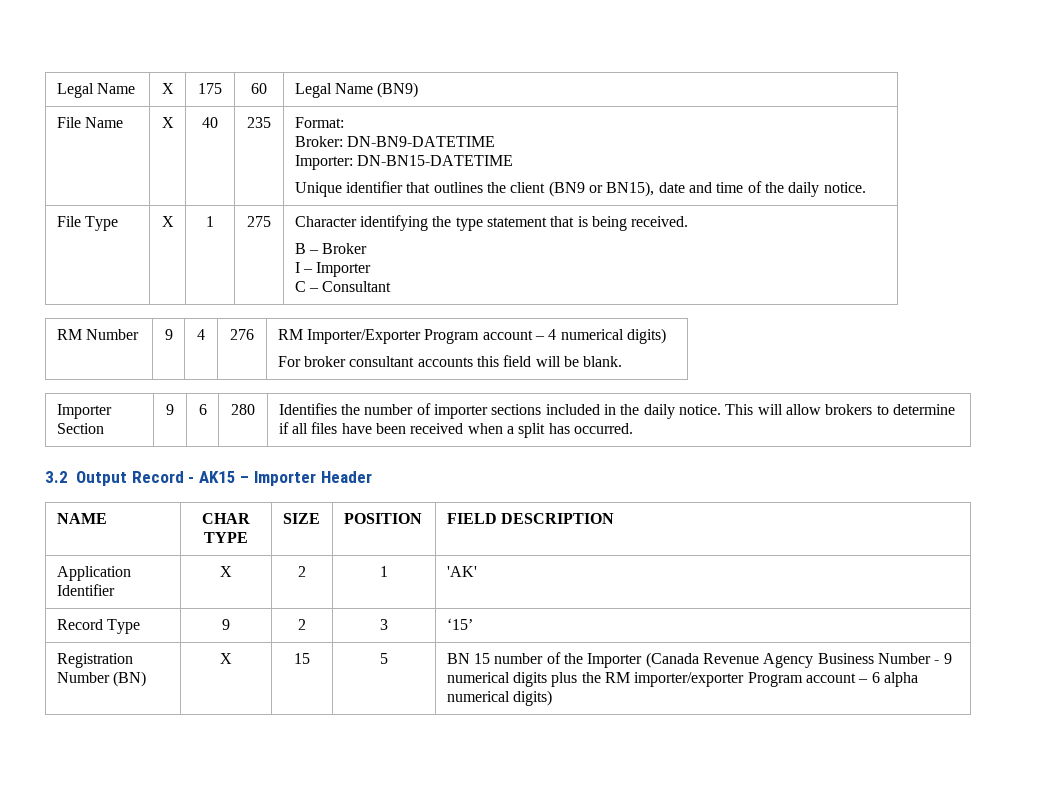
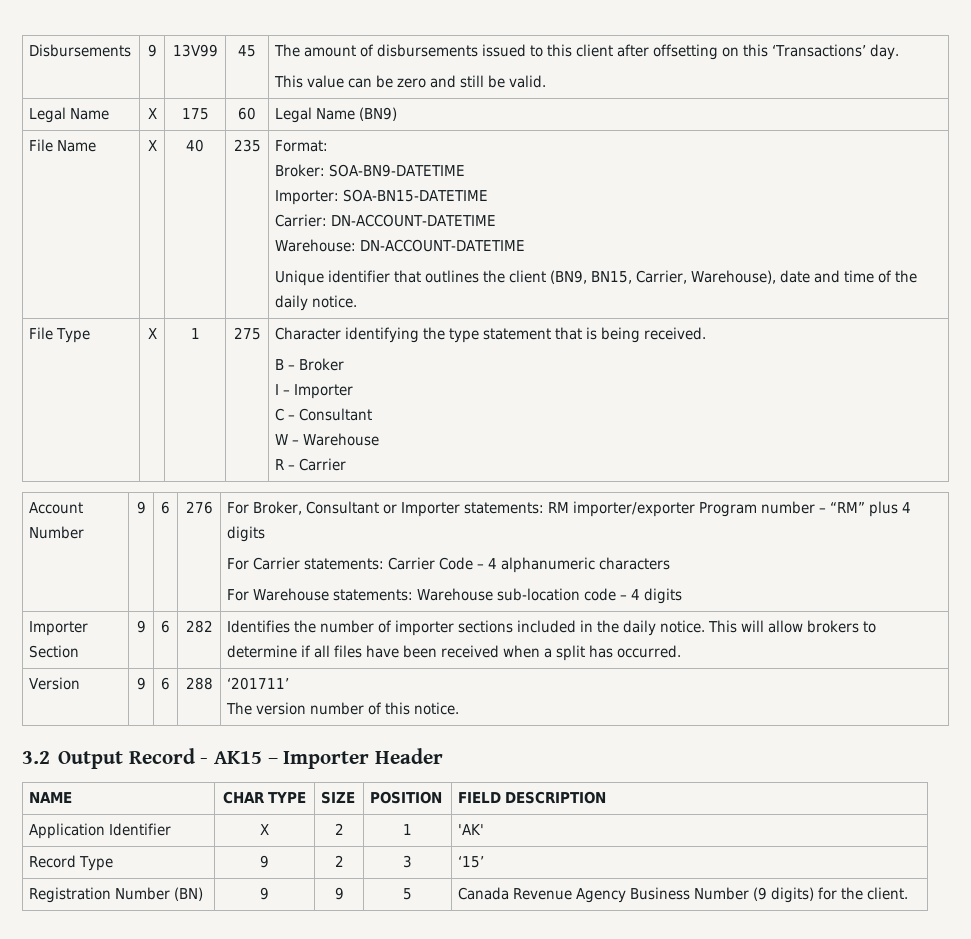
+ Disbursements | 9 | 13V99 | 45 | The amount of disbursements issued to this client after offsetting on this ‘Transactions’ day.
+ This value can be zero and still be valid.
  File Name | X | 40 | 235 | Format:
- Broker: DN-BN9-DATETIME
- Importer: DN-BN15-DATETIME
- Unique identifier that outlines the client (BN9 or BN15), date and time of the daily notice.
+ Broker: SOA-BN9-DATETIME
+ Importer: SOA-BN15-DATETIME
+ Carrier: DN-ACCOUNT-DATETIME
+ Warehouse: DN-ACCOUNT-DATETIME
+ Unique identifier that outlines the client (BN9, BN15, Carrier, Warehouse), date and time of the daily notice.
  File Type | X | 1 | 275 | Character identifying the type statement that is being received.
  B – Broker
  I – Importer
  C – Consultant
- RM Number | 9 | 4 | 276 | RM Importer/Exporter Program account – 4 numerical digits)
- For broker consultant accounts this field will be blank.
+ W – Warehouse
+ R – Carrier
+ Account Number | 9 | 6 | 276 | For Broker, Consultant or Importer statements: RM importer/exporter Program number – “RM” plus 4 digits
+ For Carrier statements: Carrier Code – 4 alphanumeric characters
+ For Warehouse statements: Warehouse sub-location code – 4 digits
- Importer Section | 9 | 6 | 280 | Identifies the number of importer sections included in the daily notice. This will allow brokers to determine if all files have been received when a split has occurred.
+ Importer Section | 9 | 6 | 282 | Identifies the number of importer sections included in the daily notice. This will allow brokers to determine if all files have been received when a split has occurred.
+ Version | 9 | 6 | 288 | ‘201711’
+ The version number of this notice.
- Registration Number (BN) | X | 15 | 5 | BN 15 number of the Importer (Canada Revenue Agency Business Number - 9 numerical digits plus the RM importer/exporter Program account – 6 alpha numerical digits)
+ Registration Number (BN) | 9 | 9 | 5 | Canada Revenue Agency Business Number (9 digits) for the client.

